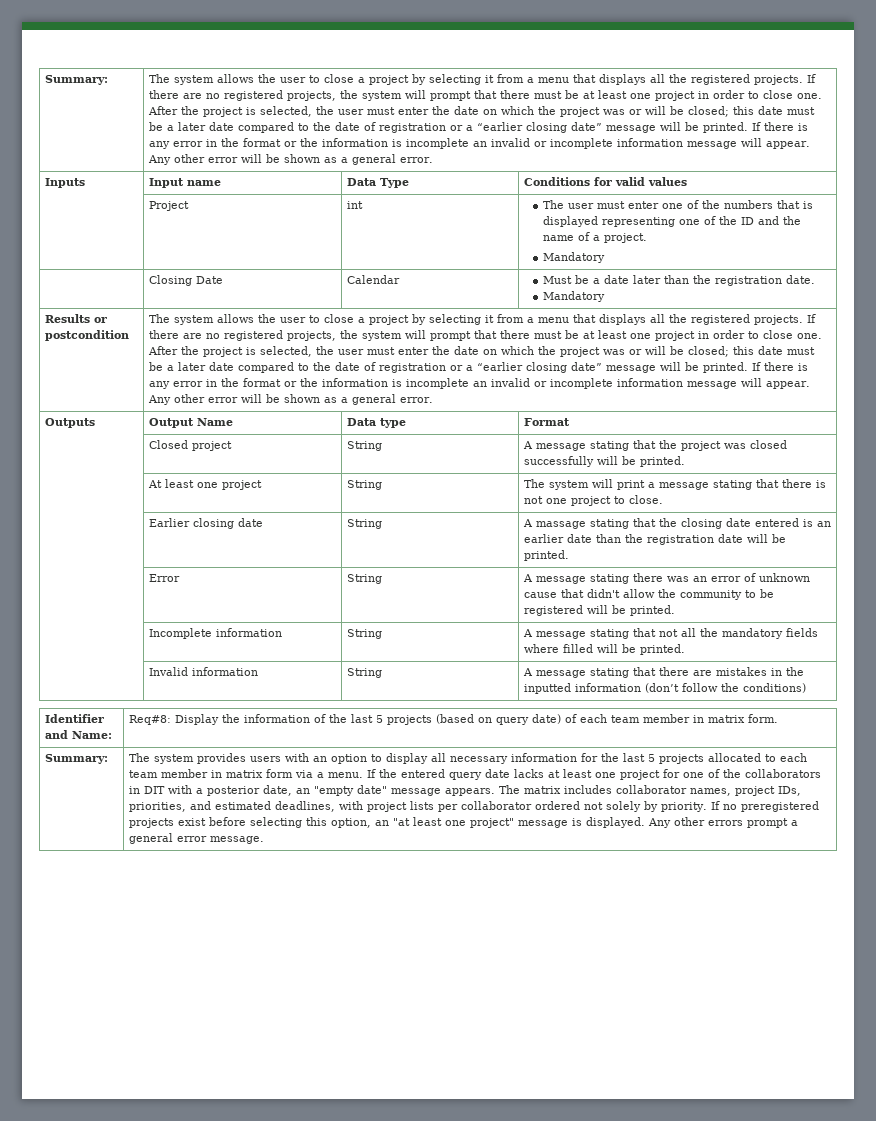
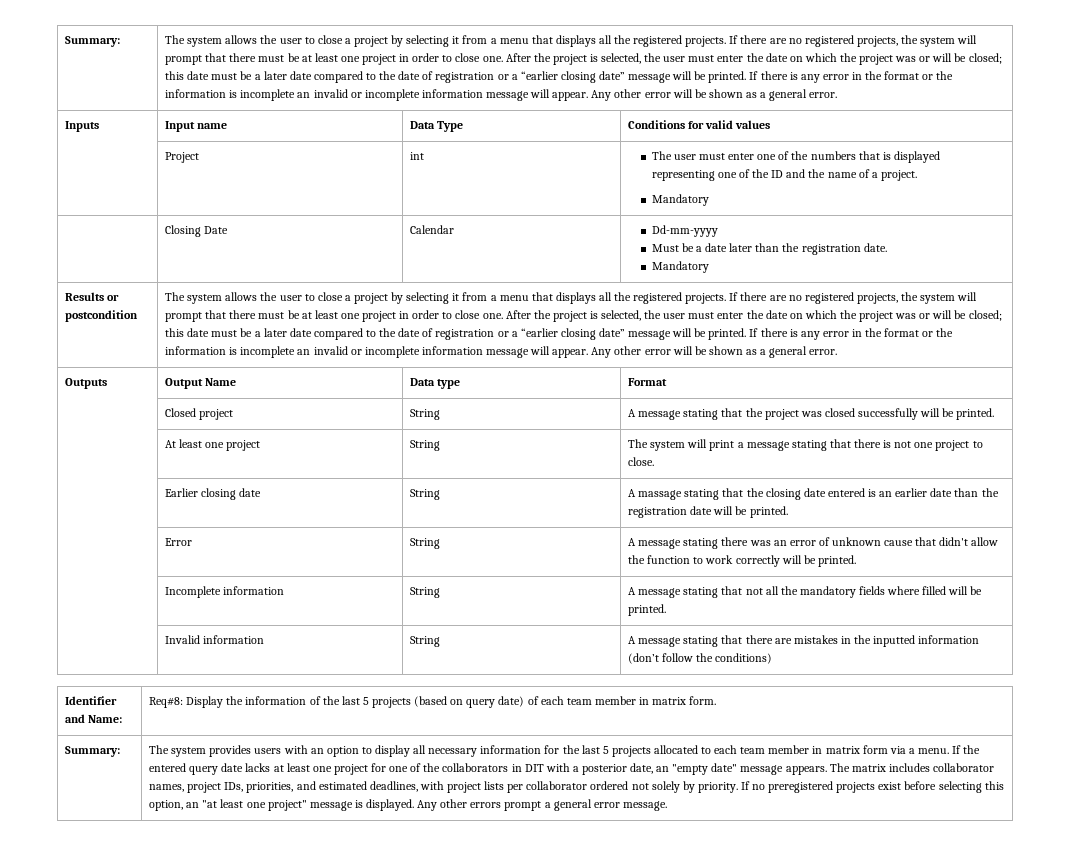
- | Closing Date | Calendar | Must be a date later than the registration date.
+ | Closing Date | Calendar | Dd-mm-yyyy
+ Must be a date later than the registration date.
- | Error | String | A message stating there was an error of unknown cause that didn't allow the community to be registered will be printed.
+ | Error | String | A message stating there was an error of unknown cause that didn't allow the function to work correctly will be printed.

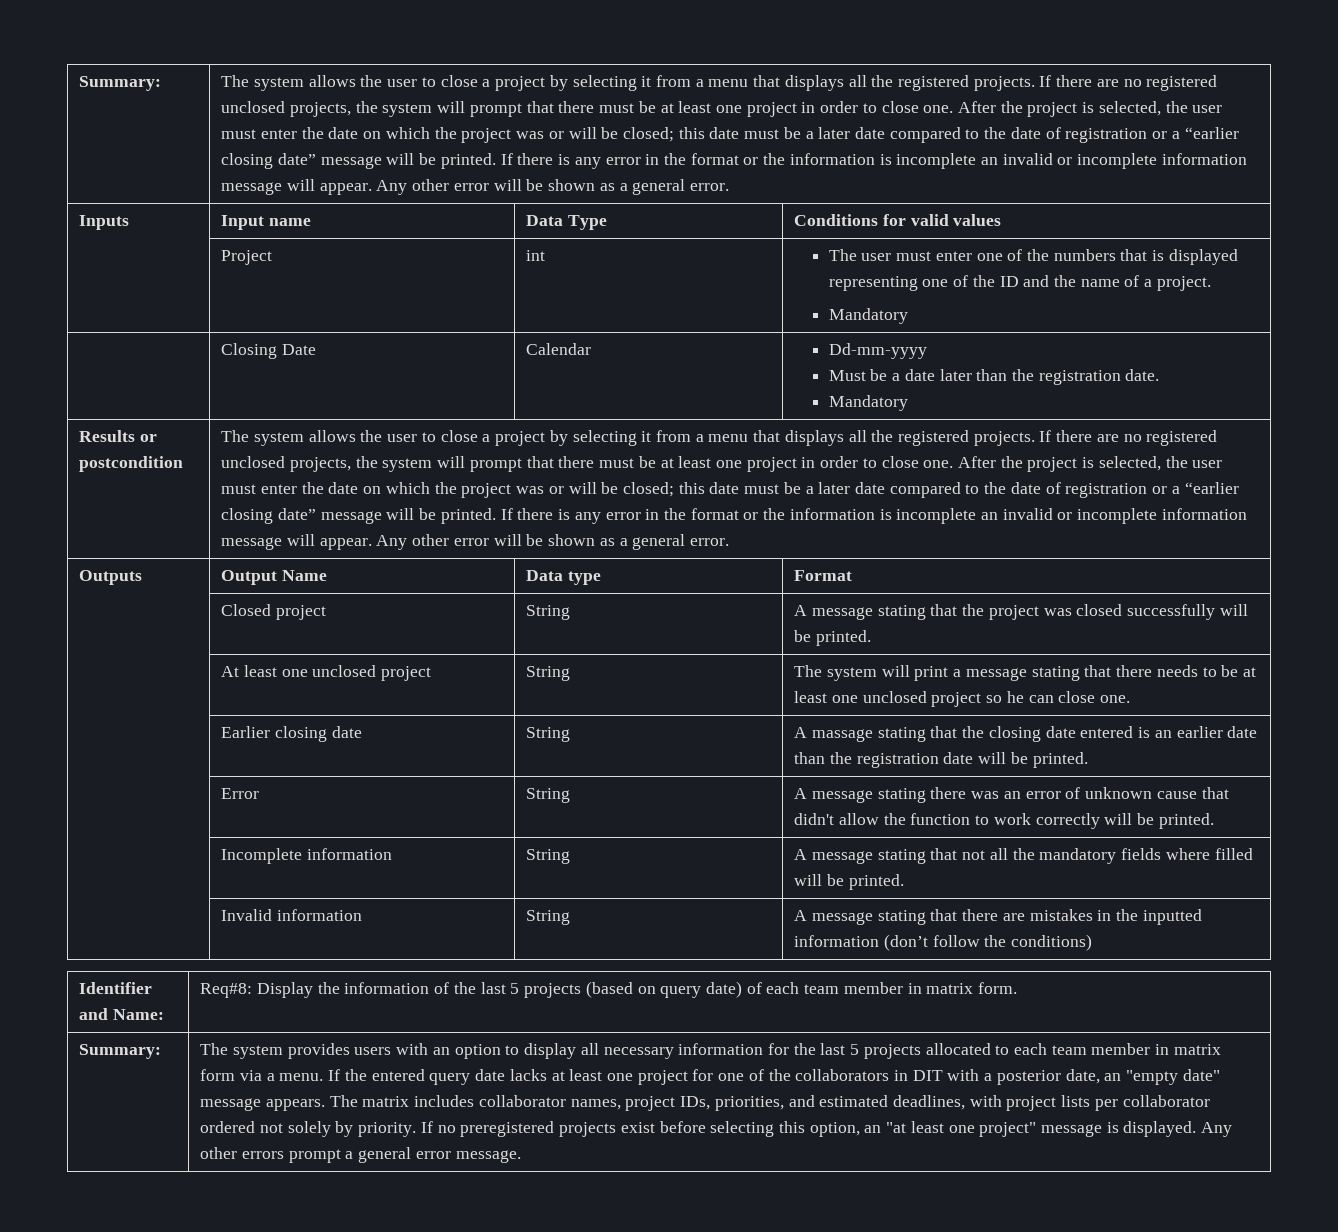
- Summary: | The system allows the user to close a project by selecting it from a menu that displays all the registered projects. If there are no registered projects, the system will prompt that there must be at least one project in order to close one.
+ Summary: | The system allows the user to close a project by selecting it from a menu that displays all the registered projects. If there are no registered unclosed projects, the system will prompt that there must be at least one project in order to close one.
- Results or postcondition | The system allows the user to close a project by selecting it from a menu that displays all the registered projects. If there are no registered projects, the system will prompt that there must be at least one project in order to close one.
+ Results or postcondition | The system allows the user to close a project by selecting it from a menu that displays all the registered projects. If there are no registered unclosed projects, the system will prompt that there must be at least one project in order to close one.
- | At least one project | String | The system will print a message stating that there is not one project to close.
+ | At least one unclosed project | String | The system will print a message stating that there needs to be at least one unclosed project so he can close one.

